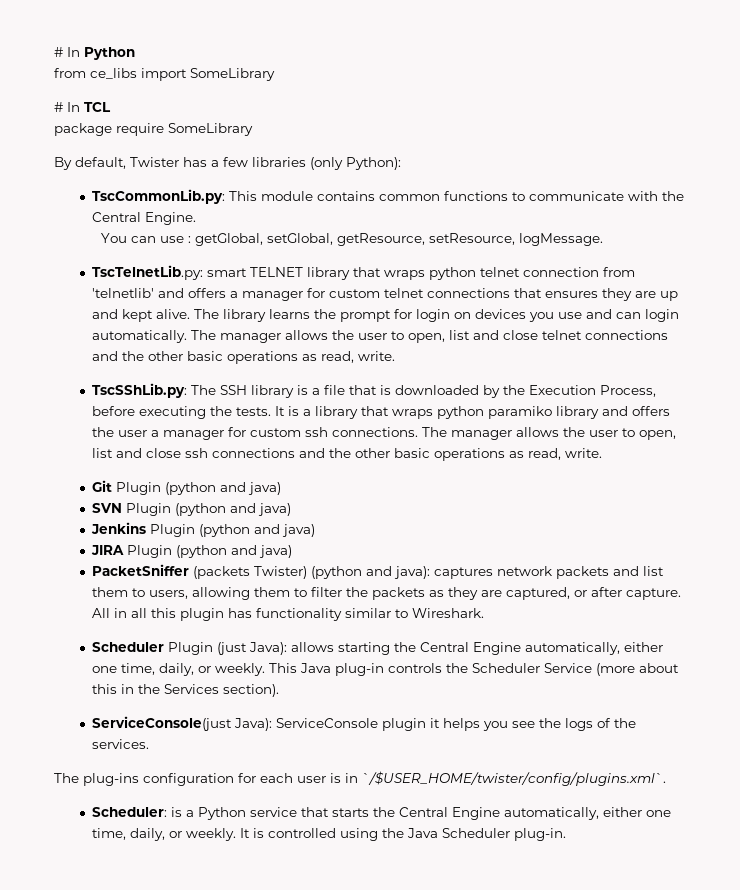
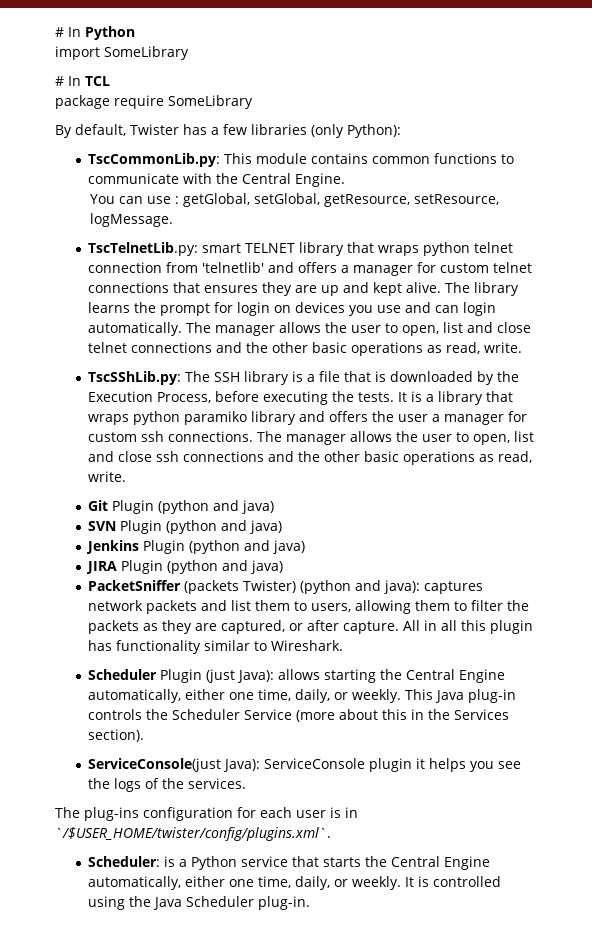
- from ce_libs import SomeLibrary
+ import SomeLibrary

